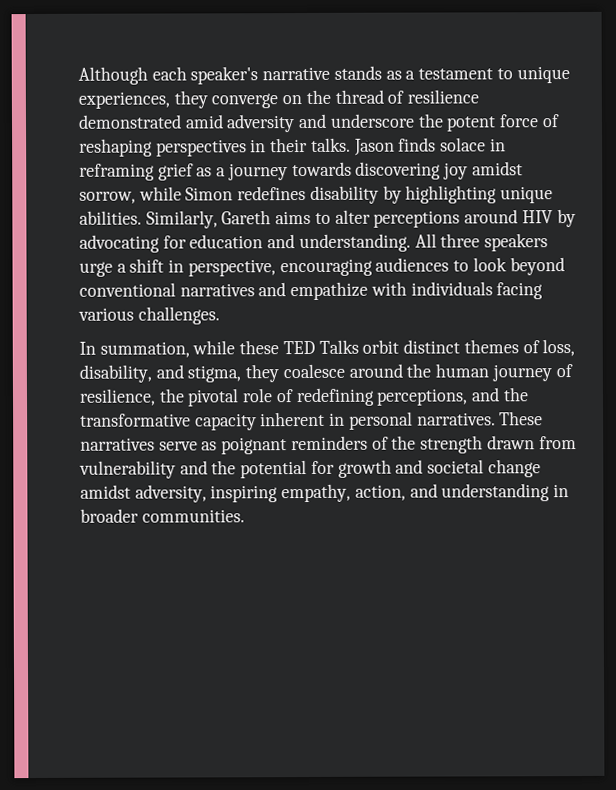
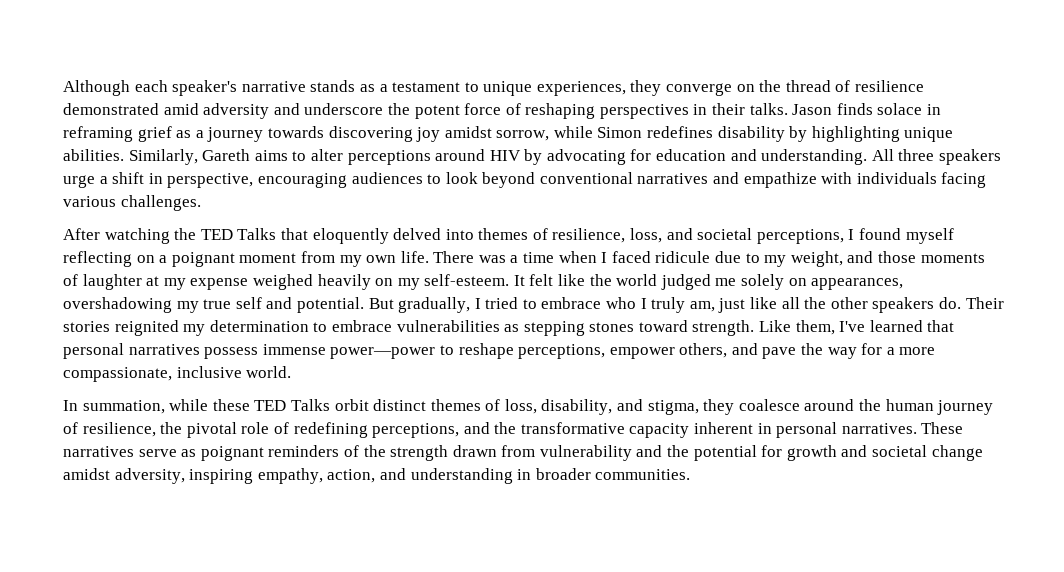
+ After watching the TED Talks that eloquently delved into themes of resilience, loss, and societal perceptions, I found myself reflecting on a poignant moment from my own life. There was a time when I faced ridicule due to my weight, and those moments of laughter at my expense weighed heavily on my self-esteem. It felt like the world judged me solely on appearances, overshadowing my true self and potential. But gradually, I tried to embrace who I truly am, just like all the other speakers do. Their stories reignited my determination to embrace vulnerabilities as stepping stones toward strength. Like them, I've learned that personal narratives possess immense power—power to reshape perceptions, empower others, and pave the way for a more compassionate, inclusive world.

